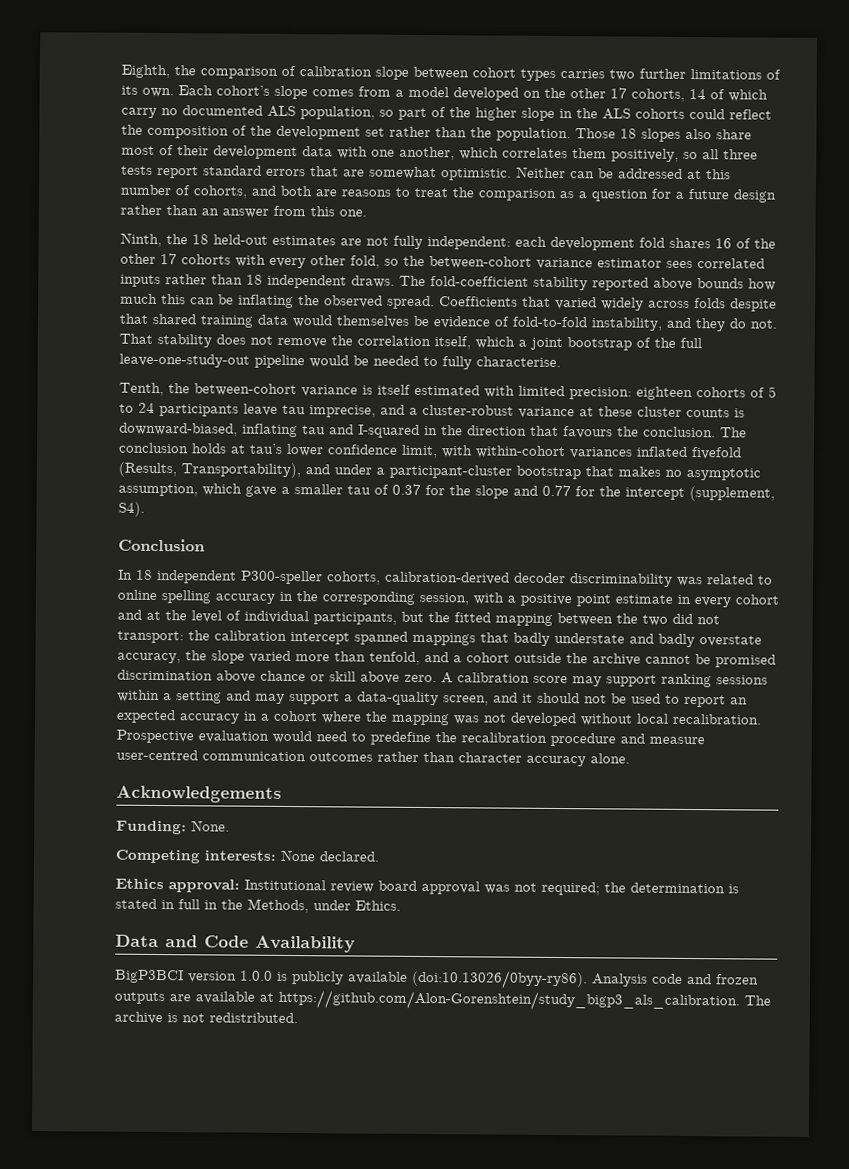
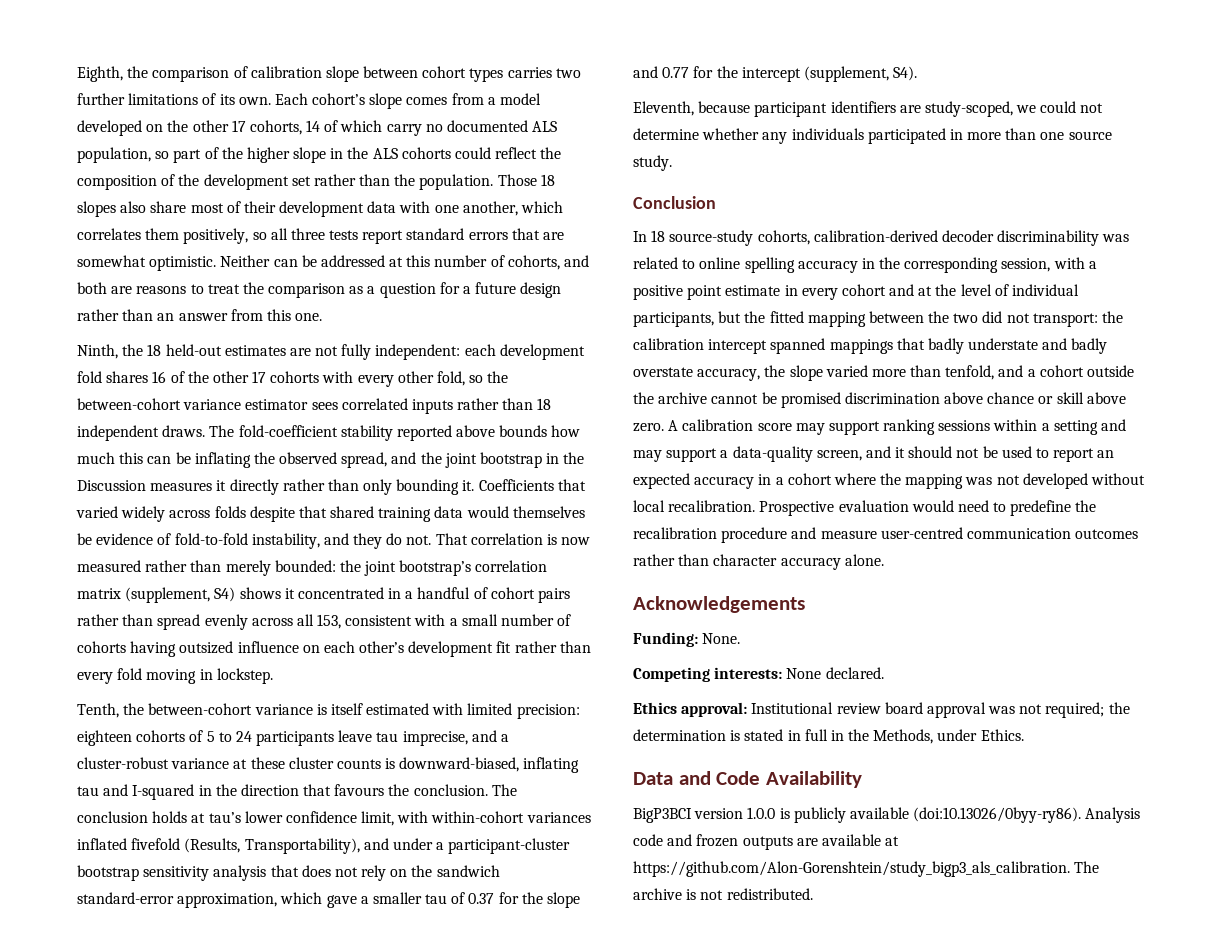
- The fold-coefficient stability reported above bounds how much this can be inflating the observed spread.
+ The fold-coefficient stability reported above bounds how much this can be inflating the observed spread, and the joint bootstrap in the Discussion measures it directly rather than only bounding it.
- That stability does not remove the correlation itself, which a joint bootstrap of the full leave-one-study-out pipeline would be needed to fully characterise.
+ That correlation is now measured rather than merely bounded: the joint bootstrap’s correlation matrix (supplement, S4) shows it concentrated in a handful of cohort pairs rather than spread evenly across all 153, consistent with a small number of cohorts having outsized influence on each other’s development fit rather than every fold moving in lockstep.
- The conclusion holds at tau’s lower confidence limit, with within-cohort variances inflated fivefold (Results, Transportability), and under a participant-cluster bootstrap that makes no asymptotic assumption, which gave a smaller tau of 0.37 for the slope and 0.77 for the intercept (supplement, S4).
+ The conclusion holds at tau’s lower confidence limit, with within-cohort variances inflated fivefold (Results, Transportability), and under a participant-cluster bootstrap sensitivity analysis that does not rely on the sandwich standard-error approximation, which gave a smaller tau of 0.37 for the slope and 0.77 for the intercept (supplement, S4).
+ Eleventh, because participant identifiers are study-scoped, we could not determine whether any individuals participated in more than one source study.
- In 18 independent P300-speller cohorts, calibration-derived decoder discriminability was related to online spelling accuracy in the corresponding session, with a positive point estimate in every cohort and at the level of individual participants, but the fitted mapping between the two did not transport:
+ In 18 source-study cohorts, calibration-derived decoder discriminability was related to online spelling accuracy in the corresponding session, with a positive point estimate in every cohort and at the level of individual participants, but the fitted mapping between the two did not transport:

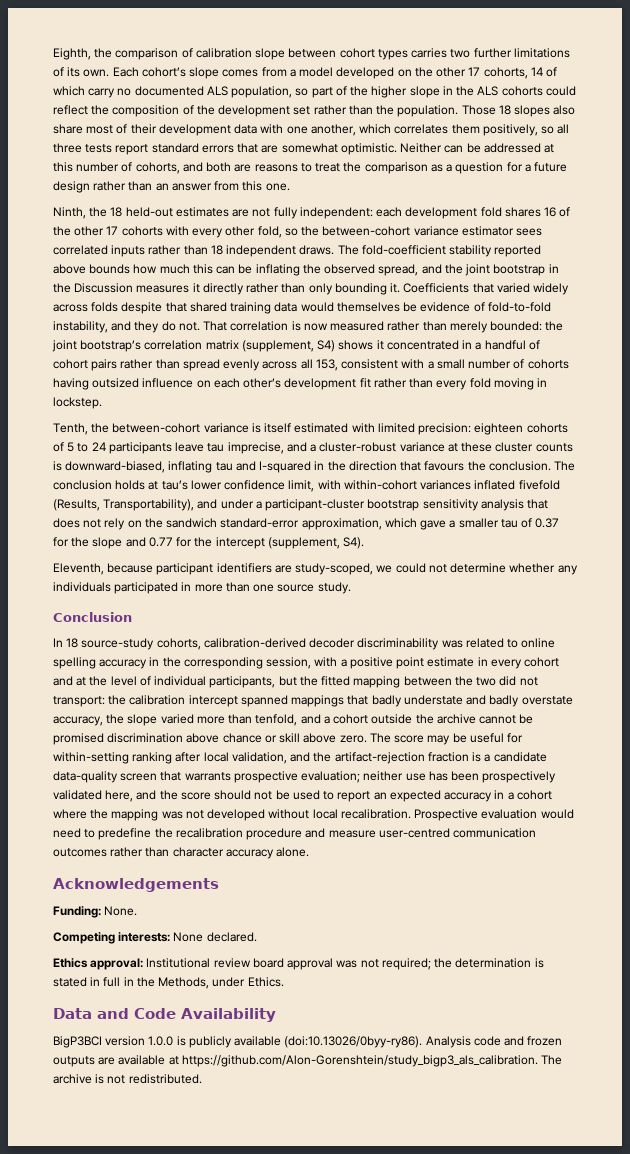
- A calibration score may support ranking sessions within a setting and may support a data-quality screen, and it should not be used to report an expected accuracy in a cohort where the mapping was not developed without local recalibration.
+ The score may be useful for within-setting ranking after local validation, and the artifact-rejection fraction is a candidate data-quality screen that warrants prospective evaluation; neither use has been prospectively validated here, and the score should not be used to report an expected accuracy in a cohort where the mapping was not developed without local recalibration.

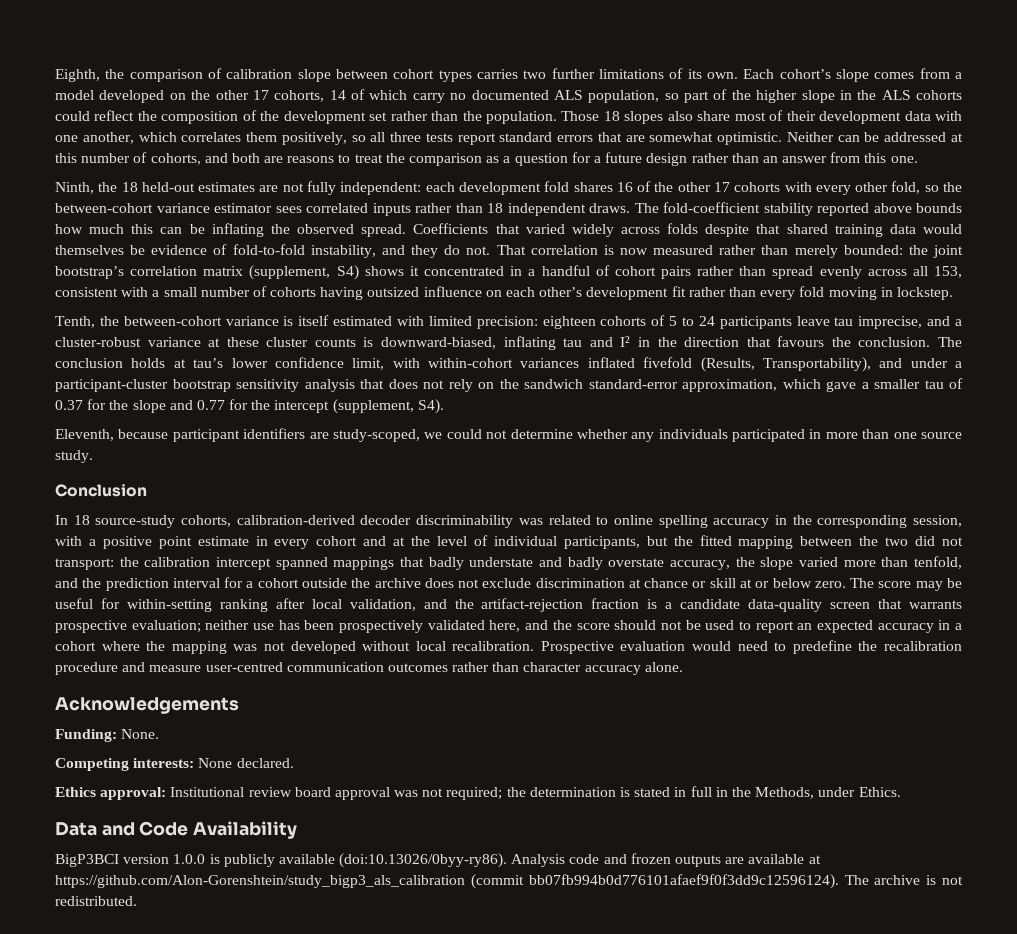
- The fold-coefficient stability reported above bounds how much this can be inflating the observed spread, and the joint bootstrap in the Discussion measures it directly rather than only bounding it.
+ The fold-coefficient stability reported above bounds how much this can be inflating the observed spread.
- Tenth, the between-cohort variance is itself estimated with limited precision: eighteen cohorts of 5 to 24 participants leave tau imprecise, and a cluster-robust variance at these cluster counts is downward-biased, inflating tau and I-squared in the direction that favours the conclusion.
+ Tenth, the between-cohort variance is itself estimated with limited precision: eighteen cohorts of 5 to 24 participants leave tau imprecise, and a cluster-robust variance at these cluster counts is downward-biased, inflating tau and I² in the direction that favours the conclusion.
- the calibration intercept spanned mappings that badly understate and badly overstate accuracy, the slope varied more than tenfold, and a cohort outside the archive cannot be promised discrimination above chance or skill above zero.
+ the calibration intercept spanned mappings that badly understate and badly overstate accuracy, the slope varied more than tenfold, and the prediction interval for a cohort outside the archive does not exclude discrimination at chance or skill at or below zero.
- BigP3BCI version 1.0.0 is publicly available (doi:10.13026/0byy-ry86). Analysis code and frozen outputs are available at https://github.com/Alon-Gorenshtein/study_bigp3_als_calibration. The archive is not redistributed.
+ BigP3BCI version 1.0.0 is publicly available (doi:10.13026/0byy-ry86). Analysis code and frozen outputs are available at https://github.com/Alon-Gorenshtein/study_bigp3_als_calibration (commit bb07fb994b0d776101afaef9f0f3dd9c12596124). The archive is not redistributed.

